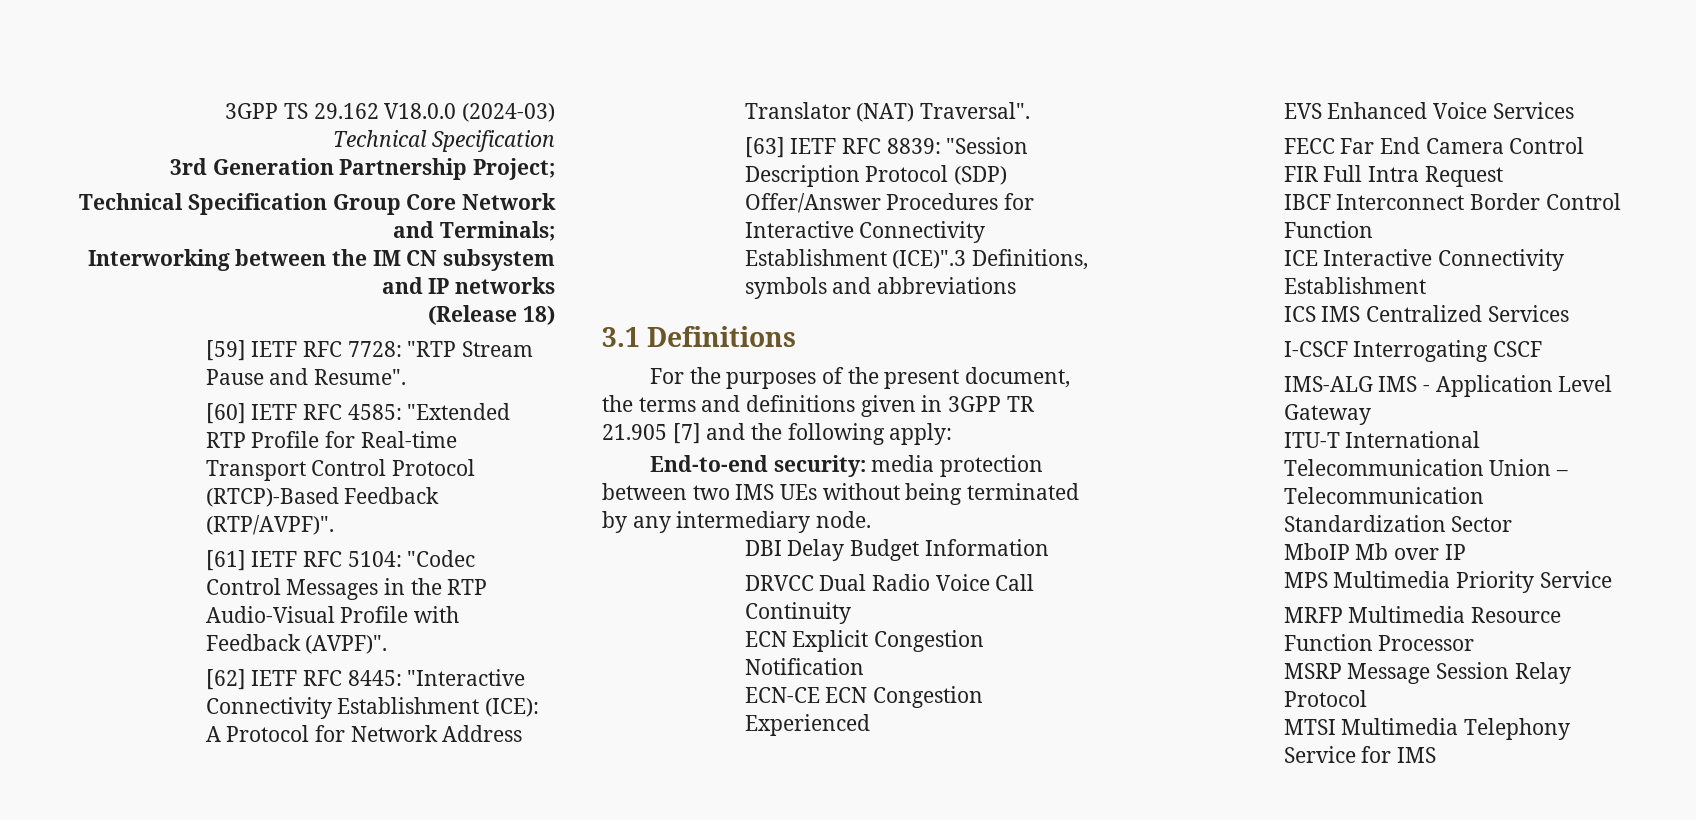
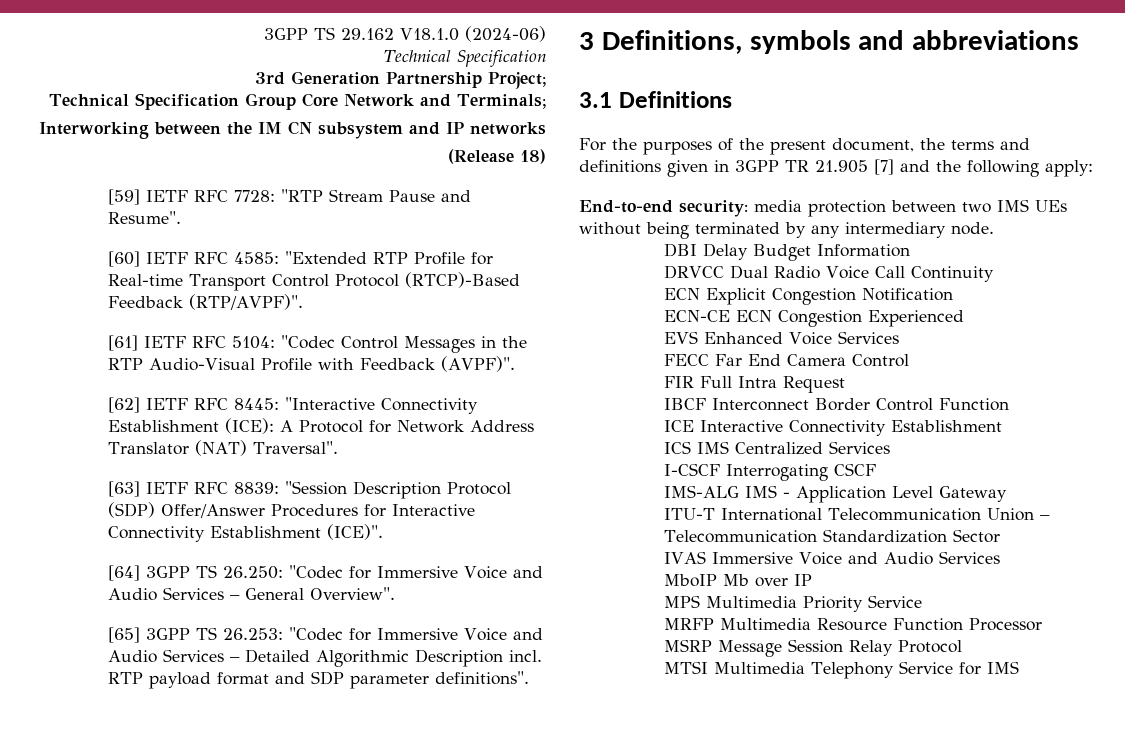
- 3GPP TS 29.162 V18.0.0 (2024-03)
+ 3GPP TS 29.162 V18.1.0 (2024-06)
- [63] IETF RFC 8839: "Session Description Protocol (SDP) Offer/Answer Procedures for Interactive Connectivity Establishment (ICE)".3 Definitions, symbols and abbreviations
+ [63] IETF RFC 8839: "Session Description Protocol (SDP) Offer/Answer Procedures for Interactive Connectivity Establishment (ICE)".
+ [64] 3GPP TS 26.250: "Codec for Immersive Voice and Audio Services – General Overview".
+ [65] 3GPP TS 26.253: "Codec for Immersive Voice and Audio Services – Detailed Algorithmic Description incl. RTP payload format and SDP parameter definitions".
+ 3 Definitions, symbols and abbreviations
+ IVAS Immersive Voice and Audio Services

